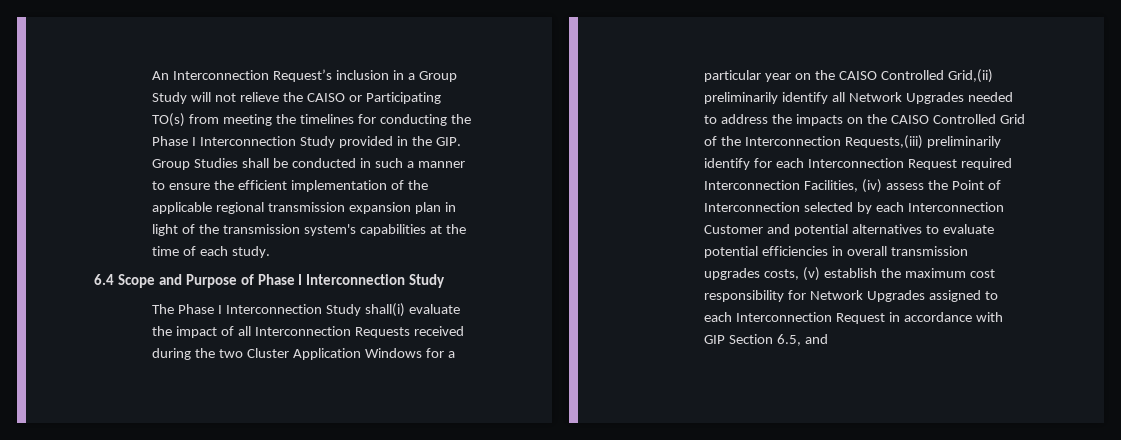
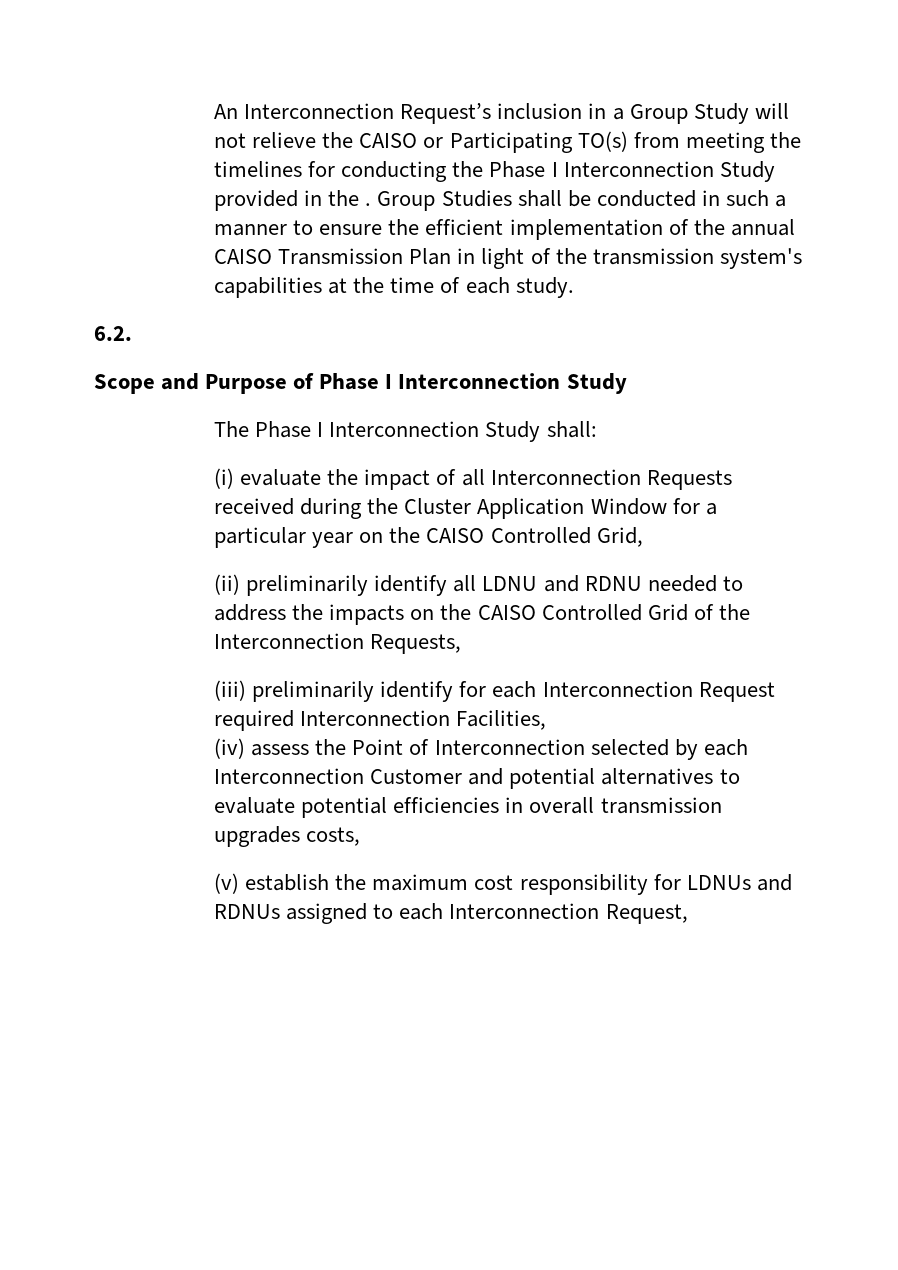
- An Interconnection Request’s inclusion in a Group Study will not relieve the CAISO or Participating TO(s) from meeting the timelines for conducting the Phase I Interconnection Study provided in the GIP. Group Studies shall be conducted in such a manner to ensure the efficient implementation of the applicable regional transmission expansion plan in light of the transmission system's capabilities at the time of each study.
+ An Interconnection Request’s inclusion in a Group Study will not relieve the CAISO or Participating TO(s) from meeting the timelines for conducting the Phase I Interconnection Study provided in the . Group Studies shall be conducted in such a manner to ensure the efficient implementation of the annual CAISO Transmission Plan in light of the transmission system's capabilities at the time of each study.
- 6.4 Scope and Purpose of Phase I Interconnection Study
+ 6.2.
+ Scope and Purpose of Phase I Interconnection Study
- The Phase I Interconnection Study shall(i) evaluate the impact of all Interconnection Requests received during the two Cluster Application Windows for a particular year on the CAISO Controlled Grid,(ii) preliminarily identify all Network Upgrades needed to address the impacts on the CAISO Controlled Grid of the Interconnection Requests,(iii) preliminarily identify for each Interconnection Request required Interconnection Facilities, (iv) assess the Point of Interconnection selected by each Interconnection Customer and potential alternatives to evaluate potential efficiencies in overall transmission upgrades costs, (v) establish the maximum cost responsibility for Network Upgrades assigned to each Interconnection Request in accordance with GIP Section 6.5, and
+ The Phase I Interconnection Study shall:
+ (i) evaluate the impact of all Interconnection Requests received during the Cluster Application Window for a particular year on the CAISO Controlled Grid,
+ (ii) preliminarily identify all LDNU and RDNU needed to address the impacts on the CAISO Controlled Grid of the Interconnection Requests,
+ (iii) preliminarily identify for each Interconnection Request required Interconnection Facilities,
+ (iv) assess the Point of Interconnection selected by each Interconnection Customer and potential alternatives to evaluate potential efficiencies in overall transmission upgrades costs,
+ (v) establish the maximum cost responsibility for LDNUs and RDNUs assigned to each Interconnection Request,

